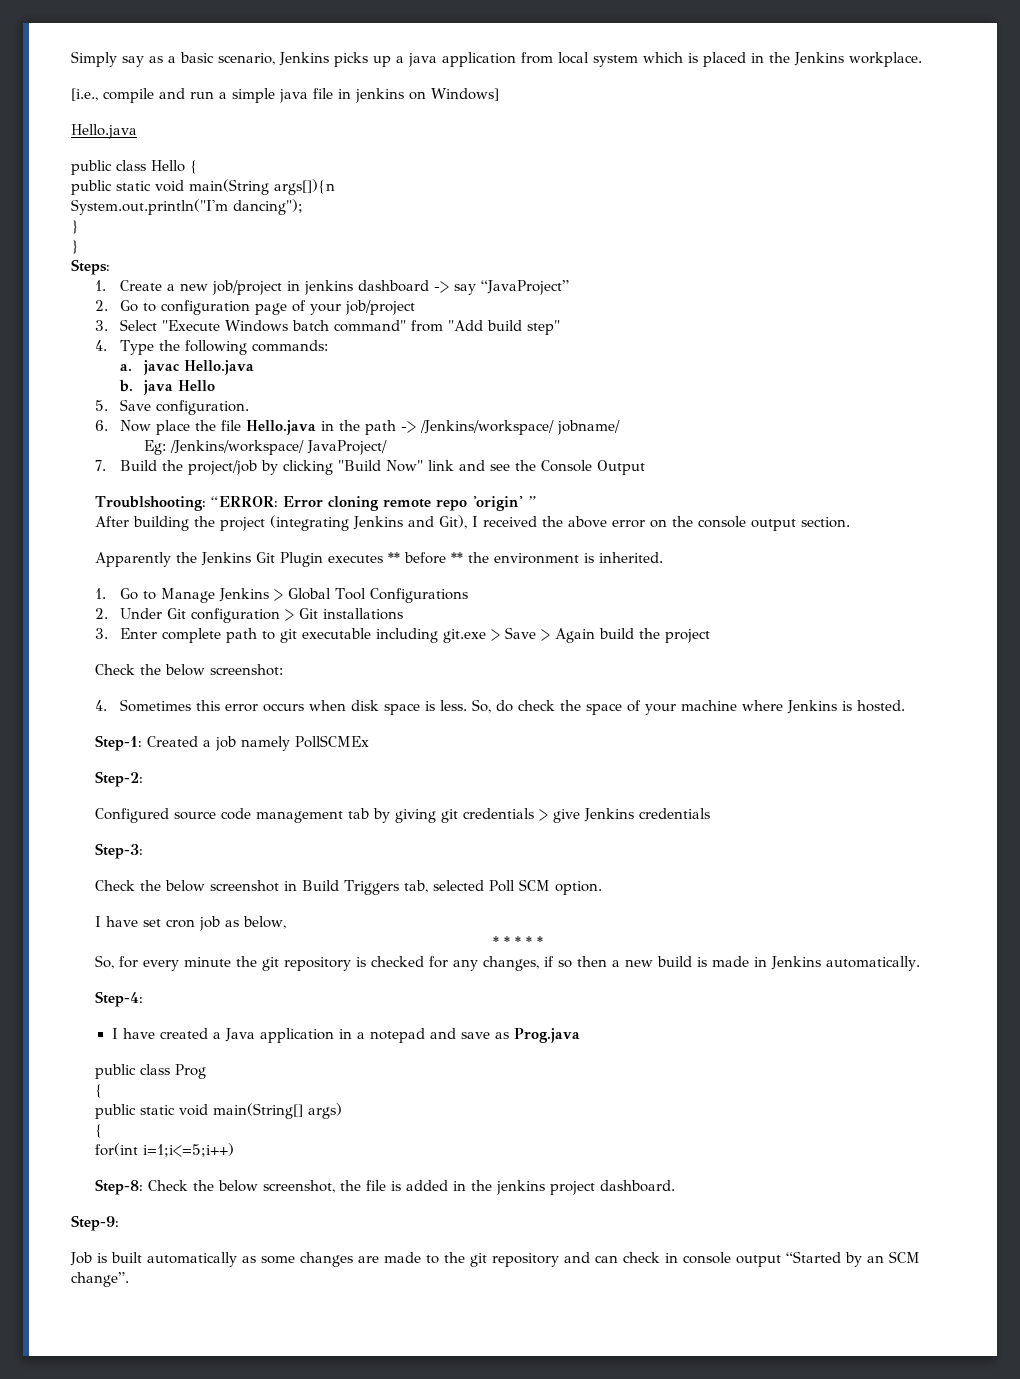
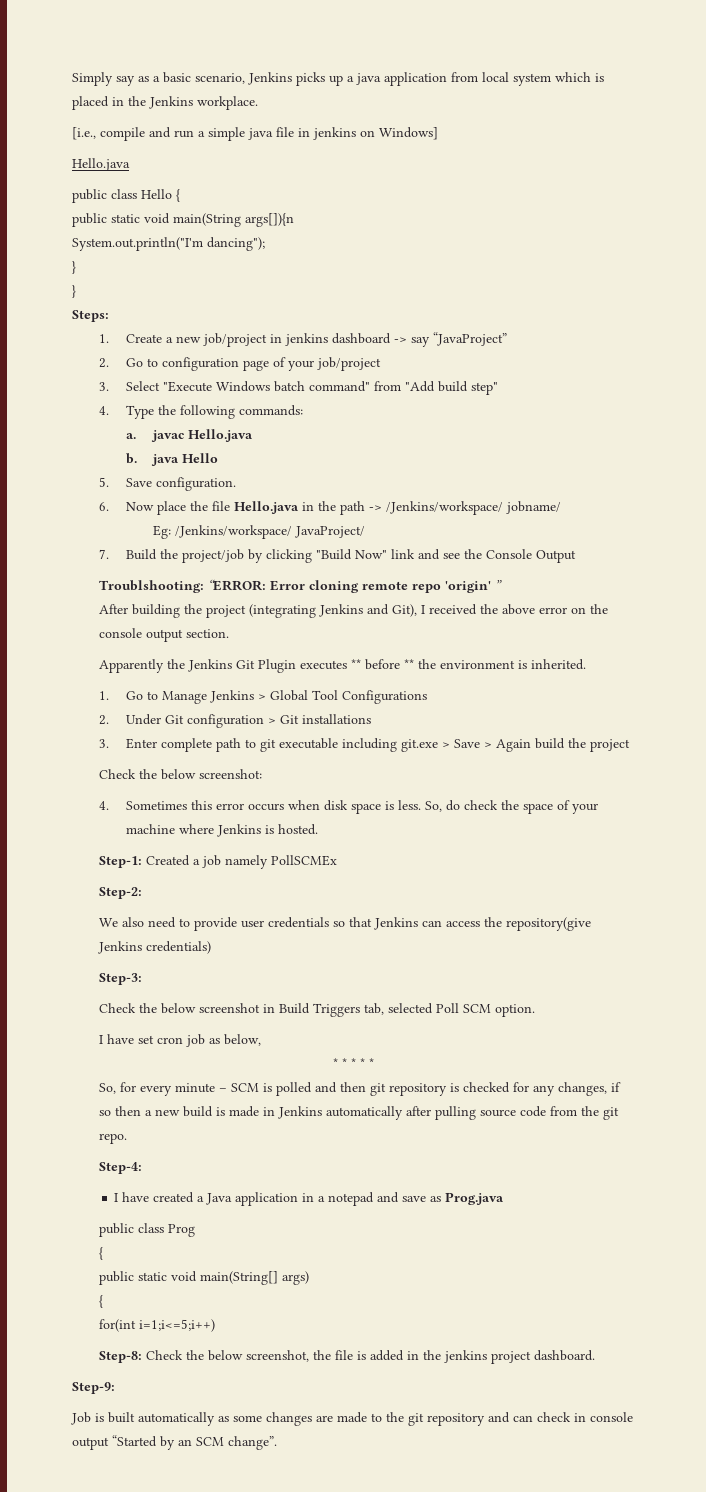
- Configured source code management tab by giving git credentials > give Jenkins credentials
+ We also need to provide user credentials so that Jenkins can access the repository(give Jenkins credentials)
- So, for every minute the git repository is checked for any changes, if so then a new build is made in Jenkins automatically.
+ So, for every minute – SCM is polled and then git repository is checked for any changes, if so then a new build is made in Jenkins automatically after pulling source code from the git repo.

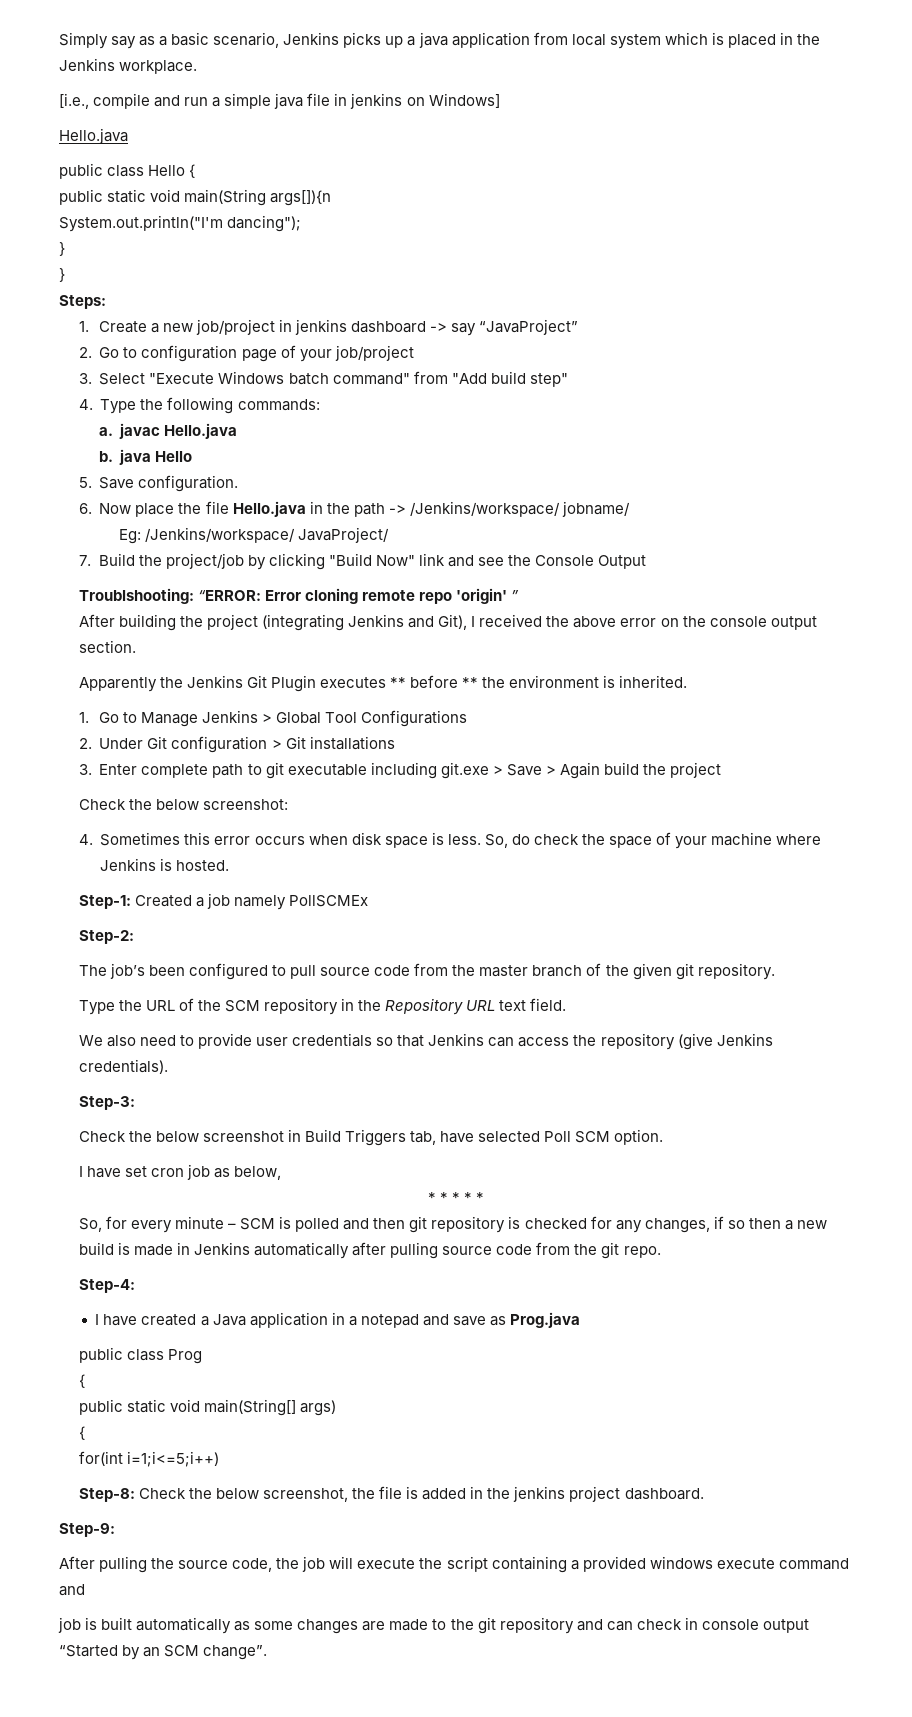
+ The job’s been configured to pull source code from the master branch of the given git repository.
+ Type the URL of the SCM repository in the Repository URL text field.
- We also need to provide user credentials so that Jenkins can access the repository(give Jenkins credentials)
+ We also need to provide user credentials so that Jenkins can access the repository (give Jenkins credentials).
- Check the below screenshot in Build Triggers tab, selected Poll SCM option.
+ Check the below screenshot in Build Triggers tab, have selected Poll SCM option.
- Job is built automatically as some changes are made to the git repository and can check in console output “Started by an SCM change”.
+ After pulling the source code, the job will execute the script containing a provided windows execute command and
+ job is built automatically as some changes are made to the git repository and can check in console output “Started by an SCM change”.

